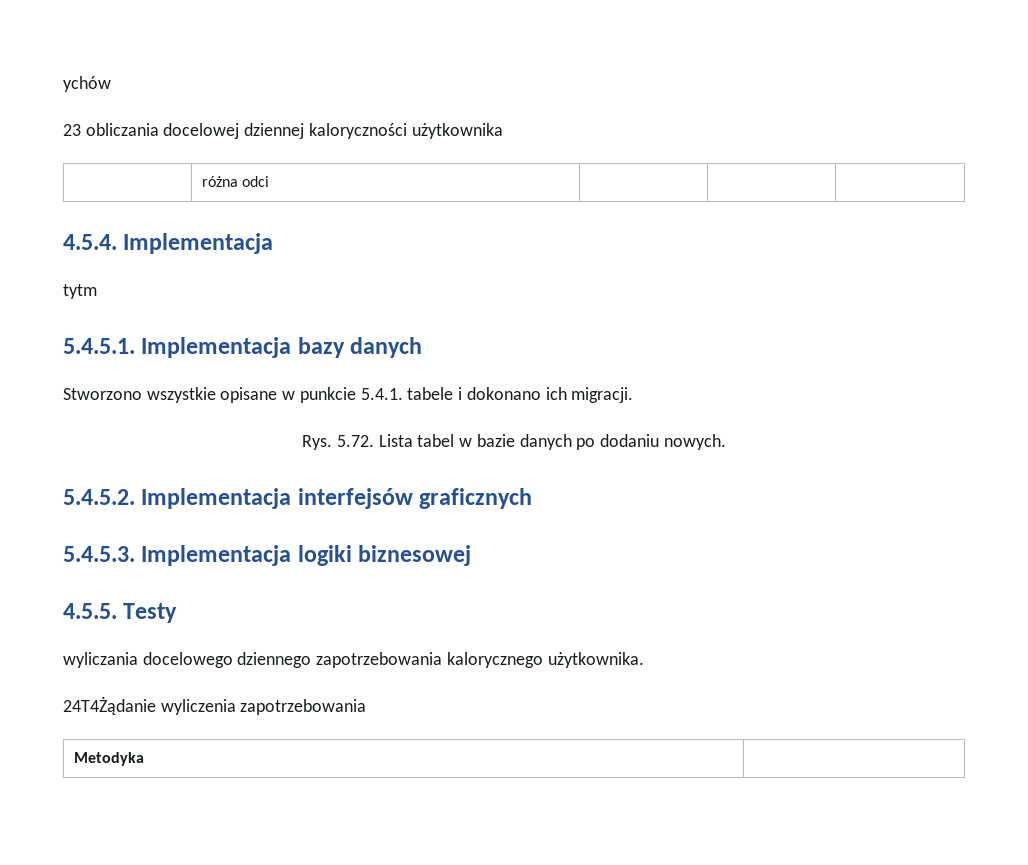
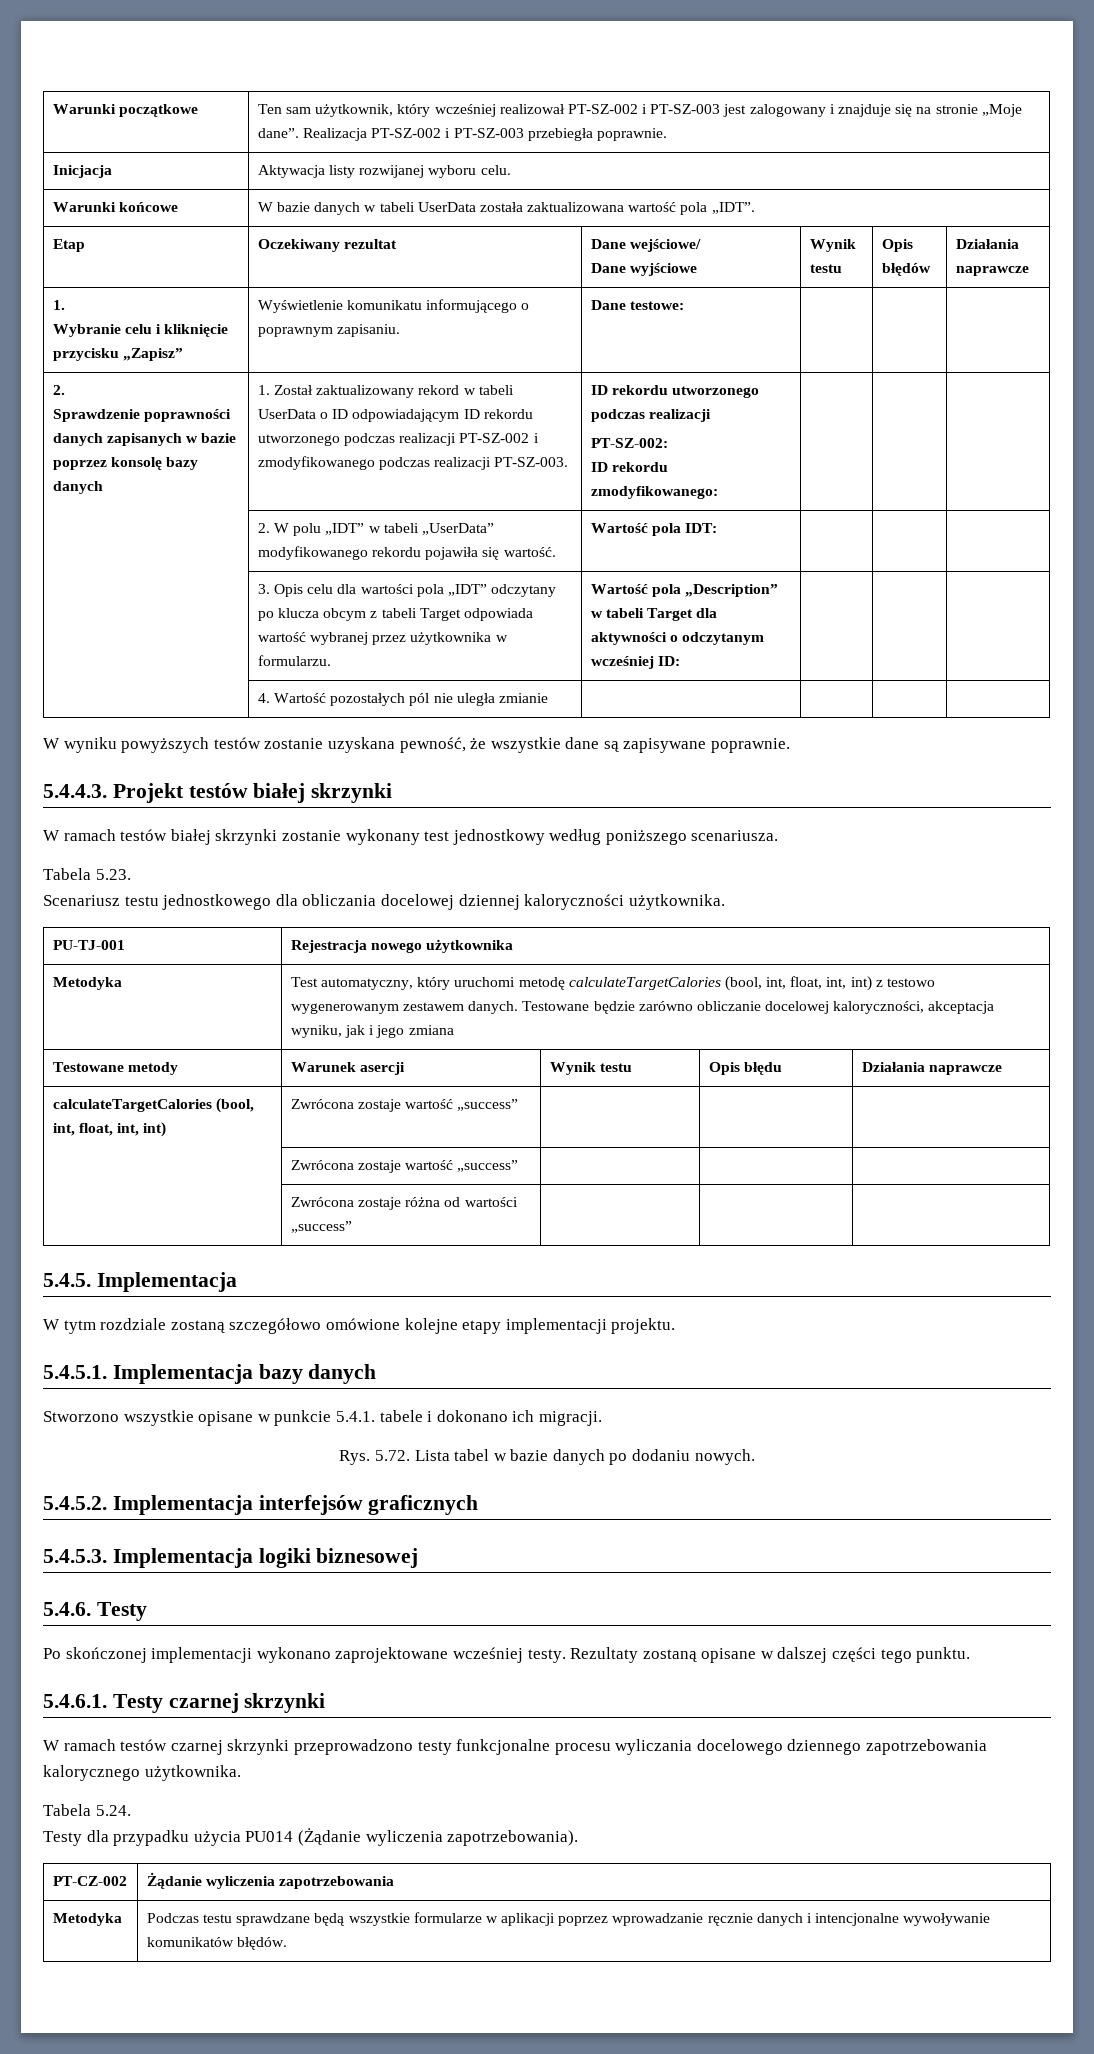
- ychów
- 23 obliczania docelowej dziennej kaloryczności użytkownika
- | różna odci | | |
- 4.5.4. Implementacja
+ Warunki początkowe | Ten sam użytkownik, który wcześniej realizował PT-SZ-002 i PT-SZ-003 jest zalogowany i znajduje się na stronie „Moje dane”. Realizacja PT-SZ-002 i PT-SZ-003 przebiegła poprawnie.
+ Inicjacja | Aktywacja listy rozwijanej wyboru celu.
+ Warunki końcowe | W bazie danych w tabeli UserData została zaktualizowana wartość pola „IDT”.
+ Etap | Oczekiwany rezultat | Dane wejściowe/
+ Dane wyjściowe | Wynik testu | Opis błędów | Działania naprawcze
+ 1.
+ Wybranie celu i kliknięcie przycisku „Zapisz” | Wyświetlenie komunikatu informującego o poprawnym zapisaniu. | Dane testowe: | | |
+ 2.
+ Sprawdzenie poprawności danych zapisanych w bazie poprzez konsolę bazy danych | 1. Został zaktualizowany rekord w tabeli UserData o ID odpowiadającym ID rekordu utworzonego podczas realizacji PT-SZ-002 i zmodyfikowanego podczas realizacji PT-SZ-003. | ID rekordu utworzonego podczas realizacji
+ PT-SZ-002:
+ ID rekordu zmodyfikowanego: | | |
+ | 2. W polu „IDT” w tabeli „UserData” modyfikowanego rekordu pojawiła się wartość. | Wartość pola IDT: | | |
+ | 3. Opis celu dla wartości pola „IDT” odczytany po klucza obcym z tabeli Target odpowiada wartość wybranej przez użytkownika w formularzu. | Wartość pola „Description” w tabeli Target dla aktywności o odczytanym wcześniej ID: | | |
+ | 4. Wartość pozostałych pól nie uległa zmianie | | | |
+ W wyniku powyższych testów zostanie uzyskana pewność, że wszystkie dane są zapisywane poprawnie.
+ 5.4.4.3. Projekt testów białej skrzynki
+ W ramach testów białej skrzynki zostanie wykonany test jednostkowy według poniższego scenariusza.
+ Tabela 5.23.
+ Scenariusz testu jednostkowego dla obliczania docelowej dziennej kaloryczności użytkownika.
+ PU-TJ-001 | Rejestracja nowego użytkownika
+ Metodyka | Test automatyczny, który uruchomi metodę calculateTargetCalories (bool, int, float, int, int) z testowo wygenerowanym zestawem danych. Testowane będzie zarówno obliczanie docelowej kaloryczności, akceptacja wyniku, jak i jego zmiana
+ Testowane metody | Warunek asercji | Wynik testu | Opis błędu | Działania naprawcze
+ calculateTargetCalories (bool, int, float, int, int) | Zwrócona zostaje wartość „success” | | |
+ | Zwrócona zostaje wartość „success” | | |
+ | Zwrócona zostaje różna od wartości „success” | | |
+ 5.4.5. Implementacja
- tytm
+ W tytm rozdziale zostaną szczegółowo omówione kolejne etapy implementacji projektu.
- 4.5.5. Testy
+ 5.4.6. Testy
- wyliczania docelowego dziennego zapotrzebowania kalorycznego użytkownika.
+ Po skończonej implementacji wykonano zaprojektowane wcześniej testy. Rezultaty zostaną opisane w dalszej części tego punktu.
+ 5.4.6.1. Testy czarnej skrzynki
+ W ramach testów czarnej skrzynki przeprowadzono testy funkcjonalne procesu wyliczania docelowego dziennego zapotrzebowania kalorycznego użytkownika.
- 24T4Żądanie wyliczenia zapotrzebowania
- Metodyka |
+ Tabela 5.24.
+ Testy dla przypadku użycia PU014 (Żądanie wyliczenia zapotrzebowania).
+ PT-CZ-002 | Żądanie wyliczenia zapotrzebowania
+ Metodyka | Podczas testu sprawdzane będą wszystkie formularze w aplikacji poprzez wprowadzanie ręcznie danych i intencjonalne wywoływanie komunikatów błędów.

